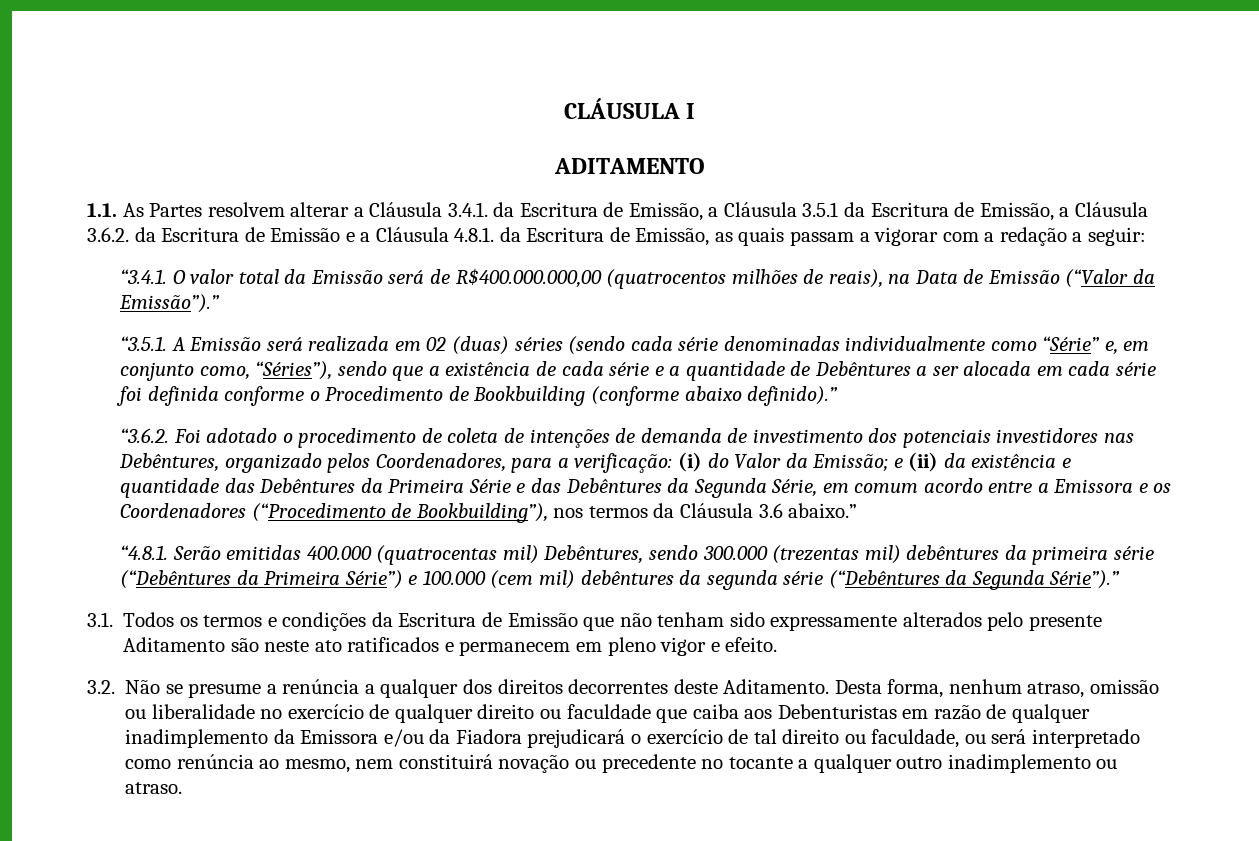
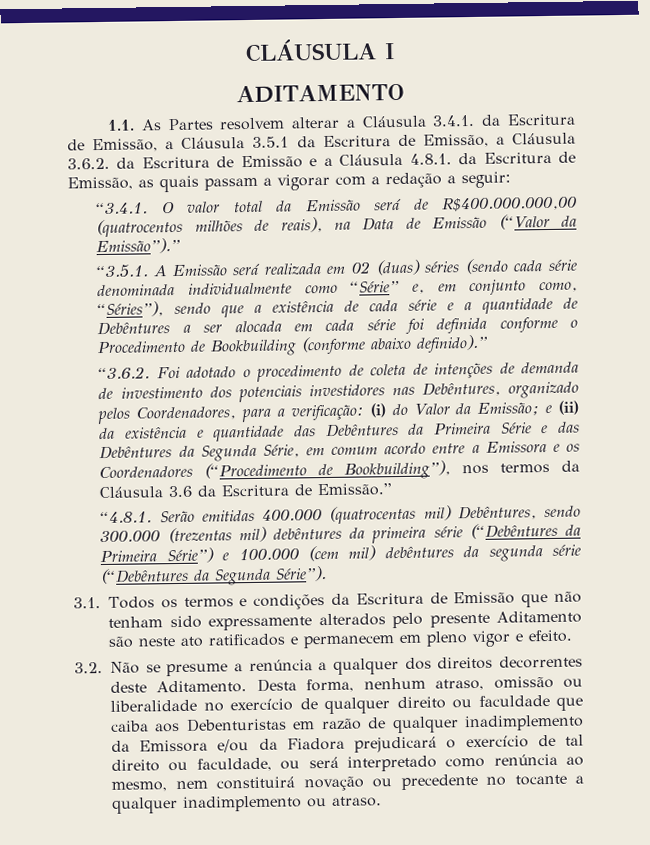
- “3.5.1. A Emissão será realizada em 02 (duas) séries (sendo cada série denominadas individualmente como “Série” e, em conjunto como, “Séries”), sendo que a existência de cada série e a quantidade de Debêntures a ser alocada em cada série foi definida conforme o Procedimento de Bookbuilding (conforme abaixo definido).”
+ “3.5.1. A Emissão será realizada em 02 (duas) séries (sendo cada série denominada individualmente como “Série” e, em conjunto como, “Séries”), sendo que a existência de cada série e a quantidade de Debêntures a ser alocada em cada série foi definida conforme o Procedimento de Bookbuilding (conforme abaixo definido).”
- e (ii) da existência e quantidade das Debêntures da Primeira Série e das Debêntures da Segunda Série, em comum acordo entre a Emissora e os Coordenadores (“Procedimento de Bookbuilding”), nos termos da Cláusula 3.6 abaixo.”
+ e (ii) da existência e quantidade das Debêntures da Primeira Série e das Debêntures da Segunda Série, em comum acordo entre a Emissora e os Coordenadores (“Procedimento de Bookbuilding”), nos termos da Cláusula 3.6 da Escritura de Emissão.”
- “4.8.1. Serão emitidas 400.000 (quatrocentas mil) Debêntures, sendo 300.000 (trezentas mil) debêntures da primeira série (“Debêntures da Primeira Série”) e 100.000 (cem mil) debêntures da segunda série (“Debêntures da Segunda Série”).”
+ “4.8.1. Serão emitidas 400.000 (quatrocentas mil) Debêntures, sendo 300.000 (trezentas mil) debêntures da primeira série (“Debêntures da Primeira Série”) e 100.000 (cem mil) debêntures da segunda série (“Debêntures da Segunda Série”).
- Desta forma, nenhum atraso, omissão ou liberalidade no exercício de qualquer direito ou faculdade que caiba aos Debenturistas em razão de qualquer inadimplemento da Emissora e/ou da Fiadora prejudicará o exercício de tal direito ou faculdade, ou será interpretado como renúncia ao mesmo, nem constituirá novação ou precedente no tocante a qualquer outro inadimplemento ou atraso.
+ Desta forma, nenhum atraso, omissão ou liberalidade no exercício de qualquer direito ou faculdade que caiba aos Debenturistas em razão de qualquer inadimplemento da Emissora e/ou da Fiadora prejudicará o exercício de tal direito ou faculdade, ou será interpretado como renúncia ao mesmo, nem constituirá novação ou precedente no tocante a qualquer inadimplemento ou atraso.

